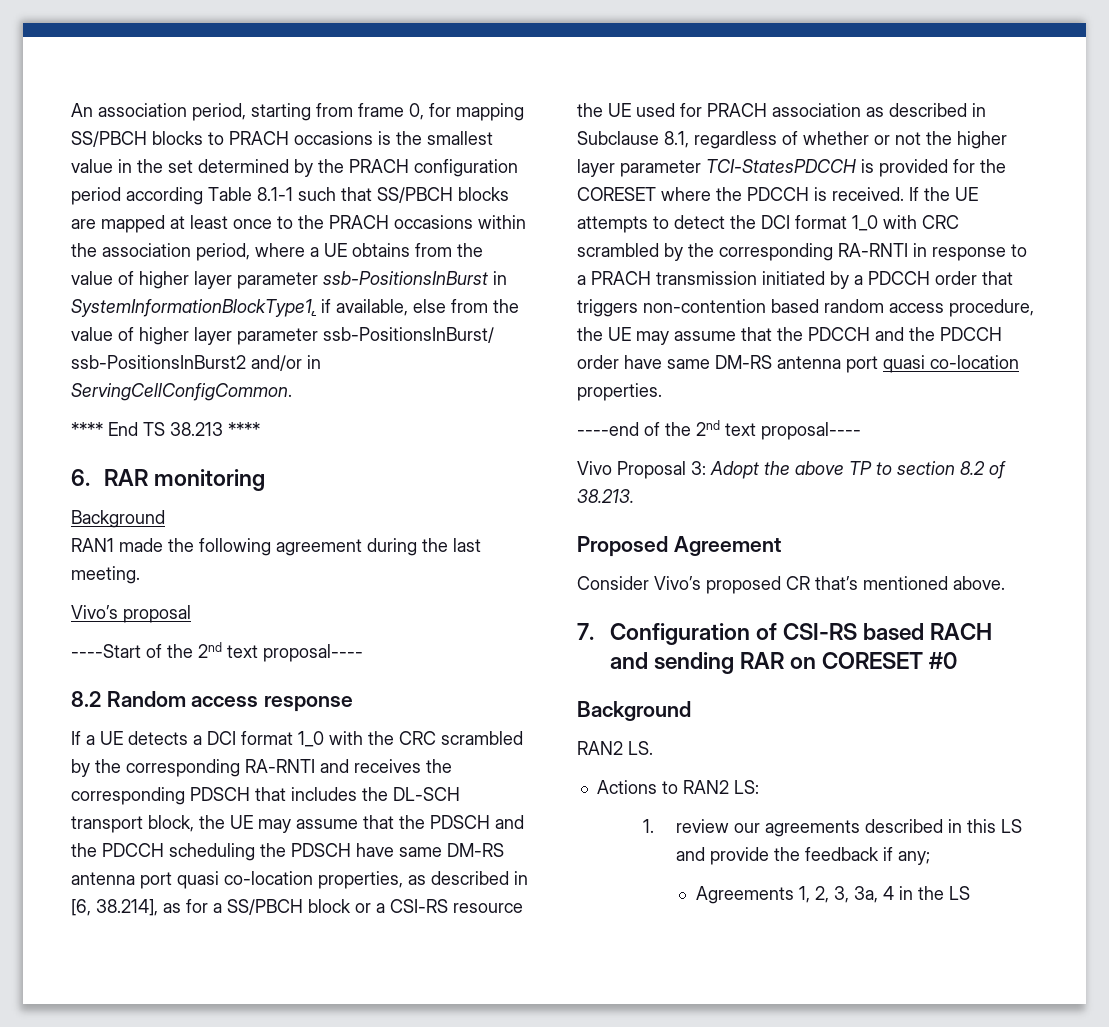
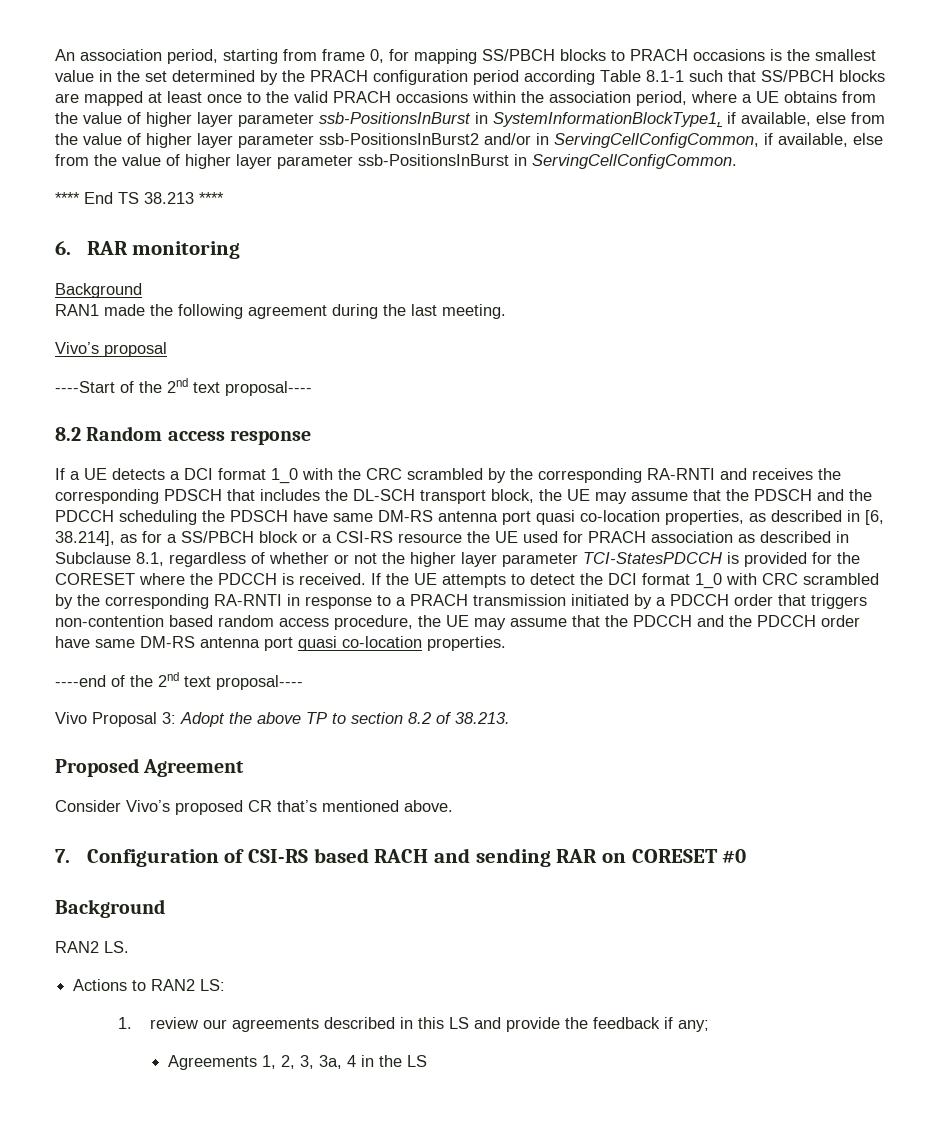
- An association period, starting from frame 0, for mapping SS/PBCH blocks to PRACH occasions is the smallest value in the set determined by the PRACH configuration period according Table 8.1-1 such that SS/PBCH blocks are mapped at least once to the PRACH occasions within the association period, where a UE obtains from the value of higher layer parameter ssb-PositionsInBurst in SystemInformationBlockType1, if available, else from the value of higher layer parameter ssb-PositionsInBurst/ ssb-PositionsInBurst2 and/or in ServingCellConfigCommon.
+ An association period, starting from frame 0, for mapping SS/PBCH blocks to PRACH occasions is the smallest value in the set determined by the PRACH configuration period according Table 8.1-1 such that SS/PBCH blocks are mapped at least once to the valid PRACH occasions within the association period, where a UE obtains from the value of higher layer parameter ssb-PositionsInBurst in SystemInformationBlockType1, if available, else from the value of higher layer parameter ssb-PositionsInBurst2 and/or in ServingCellConfigCommon, if available, else from the value of higher layer parameter ssb-PositionsInBurst in ServingCellConfigCommon.

